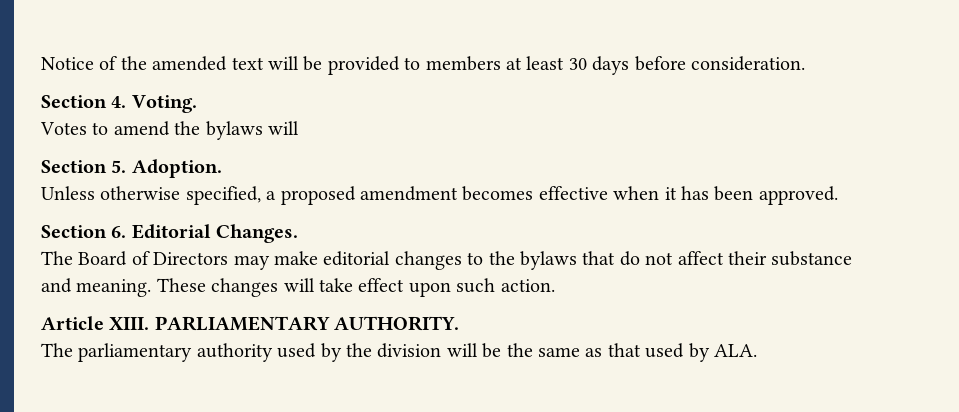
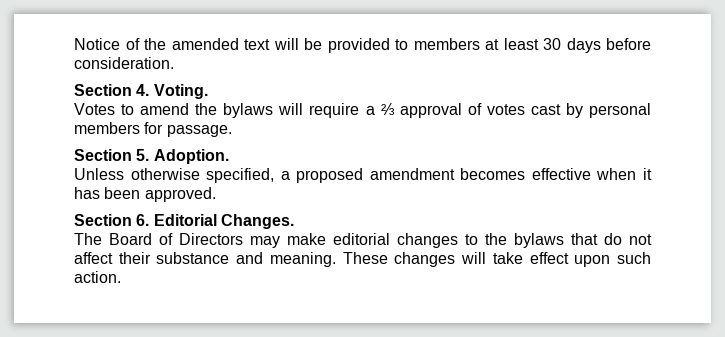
- Votes to amend the bylaws will
+ Votes to amend the bylaws will require a ⅔ approval of votes cast by personal members for passage.
- Article XIII. PARLIAMENTARY AUTHORITY.
- The parliamentary authority used by the division will be the same as that used by ALA.

